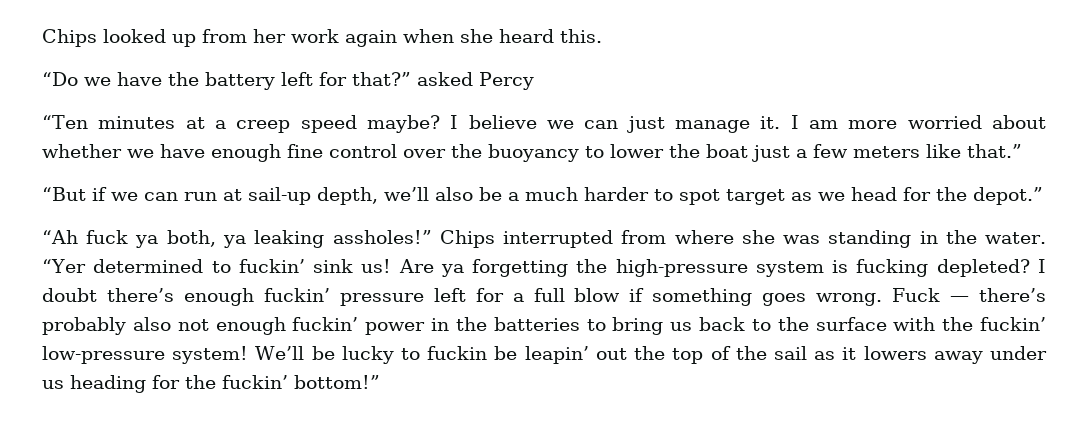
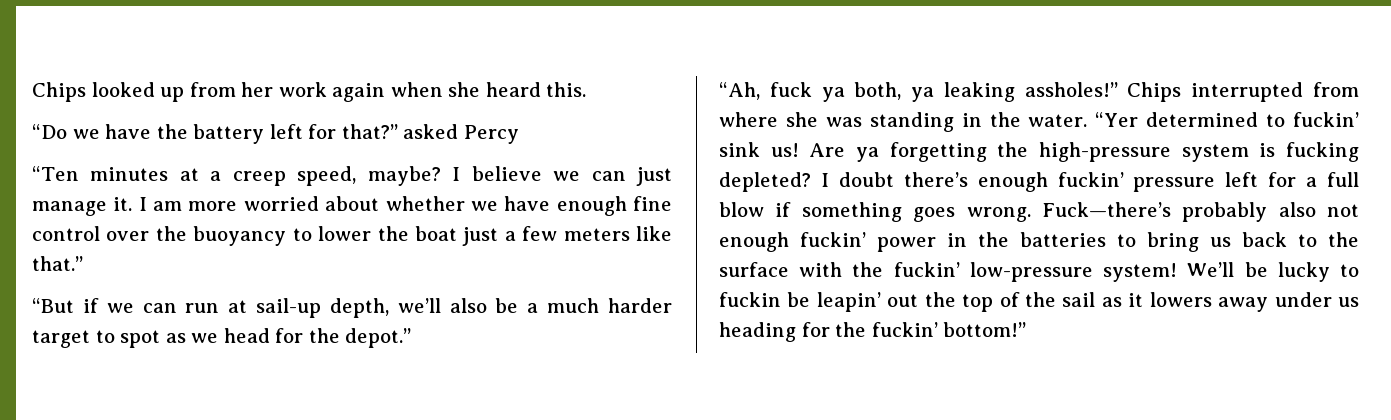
- “Ten minutes at a creep speed maybe?
+ “Ten minutes at a creep speed, maybe?
- “But if we can run at sail-up depth, we’ll also be a much harder to spot target as we head for the depot.”
+ “But if we can run at sail-up depth, we’ll also be a much harder target to spot as we head for the depot.”
- “Ah fuck ya both, ya leaking assholes!”
+ “Ah, fuck ya both, ya leaking assholes!”
- Fuck — there’s probably also not enough fuckin’ power in the batteries to bring us back to the surface with the fuckin’ low-pressure system!
+ Fuck—there’s probably also not enough fuckin’ power in the batteries to bring us back to the surface with the fuckin’ low-pressure system!

